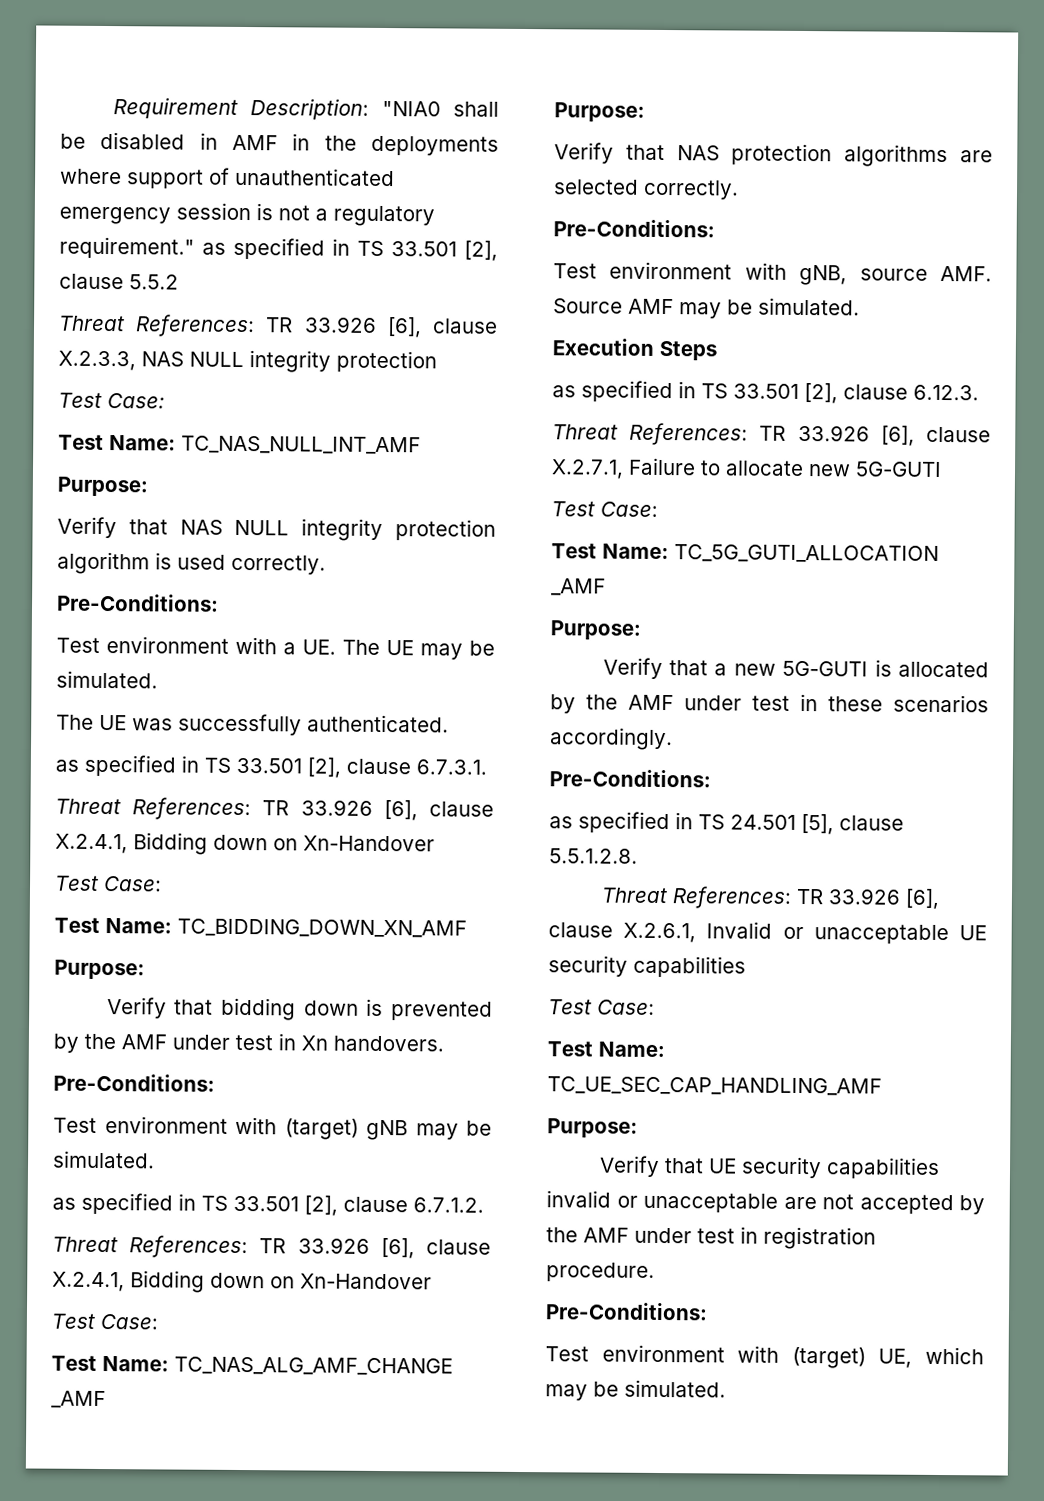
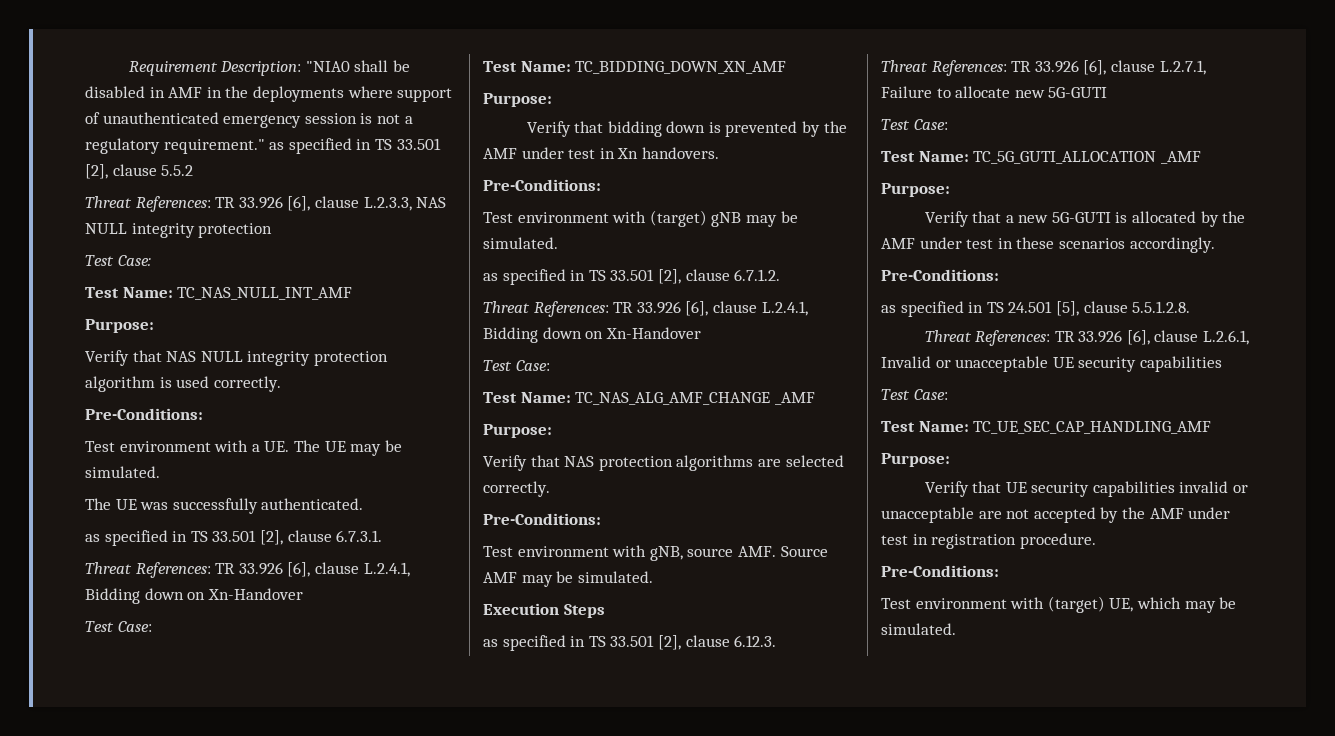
- Threat References: TR 33.926 [6], clause X.2.3.3, NAS NULL integrity protection
+ Threat References: TR 33.926 [6], clause L.2.3.3, NAS NULL integrity protection
  as specified in TS 33.501 [2], clause 6.7.3.1.
- Threat References: TR 33.926 [6], clause X.2.4.1, Bidding down on Xn-Handover
+ Threat References: TR 33.926 [6], clause L.2.4.1, Bidding down on Xn-Handover
  as specified in TS 33.501 [2], clause 6.7.1.2.
- Threat References: TR 33.926 [6], clause X.2.4.1, Bidding down on Xn-Handover
+ Threat References: TR 33.926 [6], clause L.2.4.1, Bidding down on Xn-Handover
- Threat References: TR 33.926 [6], clause X.2.7.1, Failure to allocate new 5G-GUTI
+ Threat References: TR 33.926 [6], clause L.2.7.1, Failure to allocate new 5G-GUTI
- Threat References: TR 33.926 [6], clause X.2.6.1, Invalid or unacceptable UE security capabilities
+ Threat References: TR 33.926 [6], clause L.2.6.1, Invalid or unacceptable UE security capabilities

